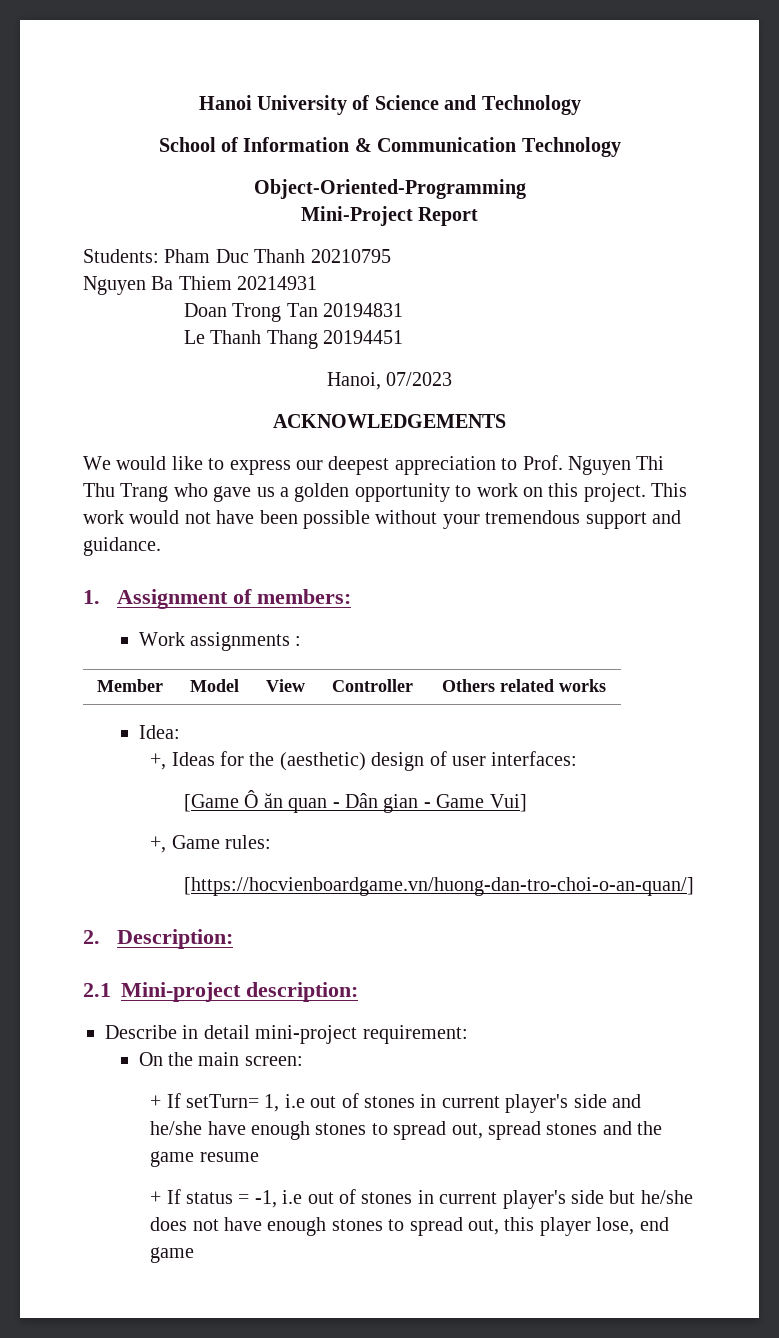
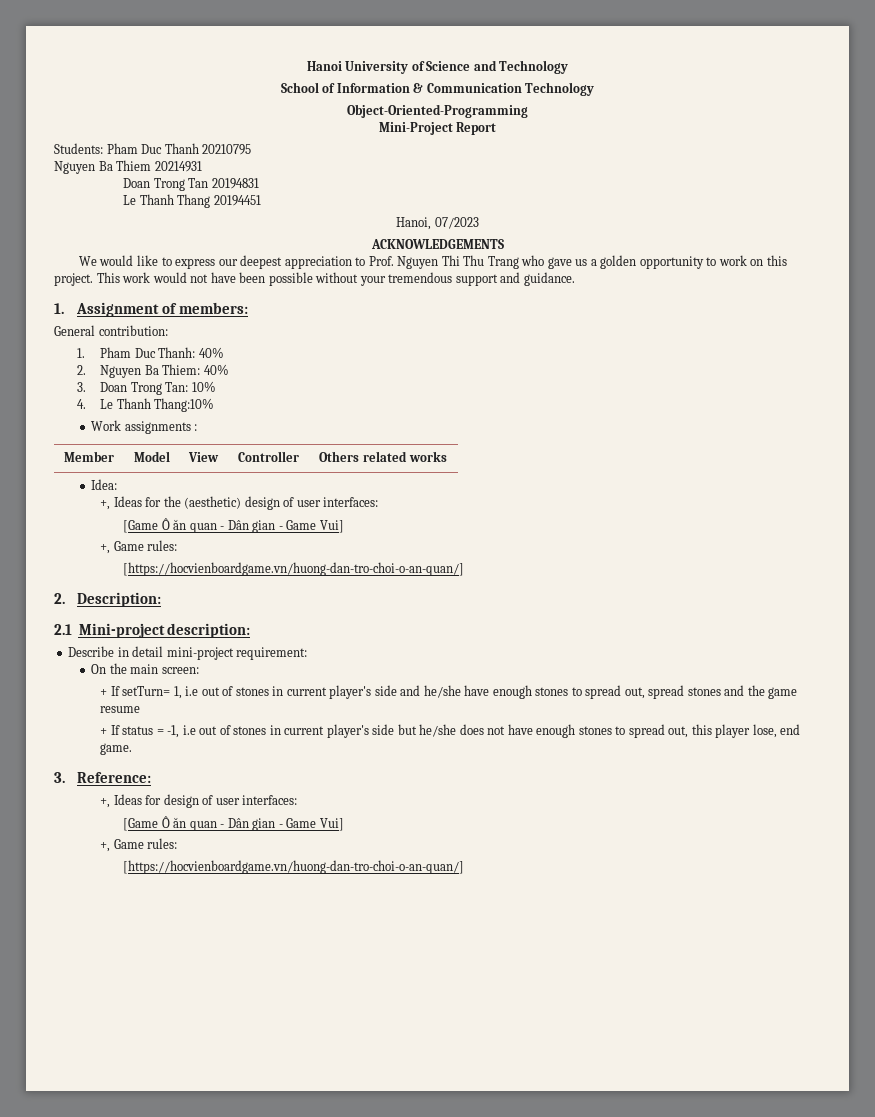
+ General contribution:
+ 1. Pham Duc Thanh: 40%
+ 2. Nguyen Ba Thiem: 40%
+ 3. Doan Trong Tan: 10%
+ 4. Le Thanh Thang:10%
- + If status = -1, i.e out of stones in current player's side but he/she does not have enough stones to spread out, this player lose, end game
+ + If status = -1, i.e out of stones in current player's side but he/she does not have enough stones to spread out, this player lose, end game.
+ 3. Reference:
+ +, Ideas for design of user interfaces:
+ [Game Ô ăn quan - Dân gian - Game Vui]
+ +, Game rules:
+ [https://hocvienboardgame.vn/huong-dan-tro-choi-o-an-quan/]

